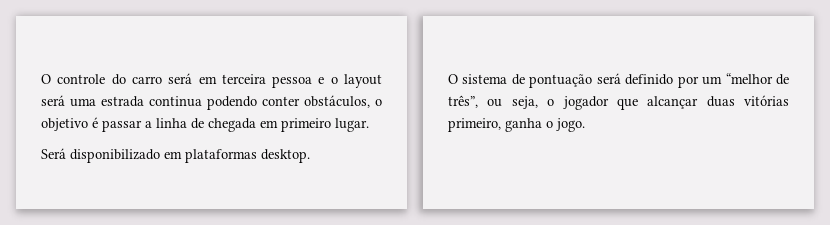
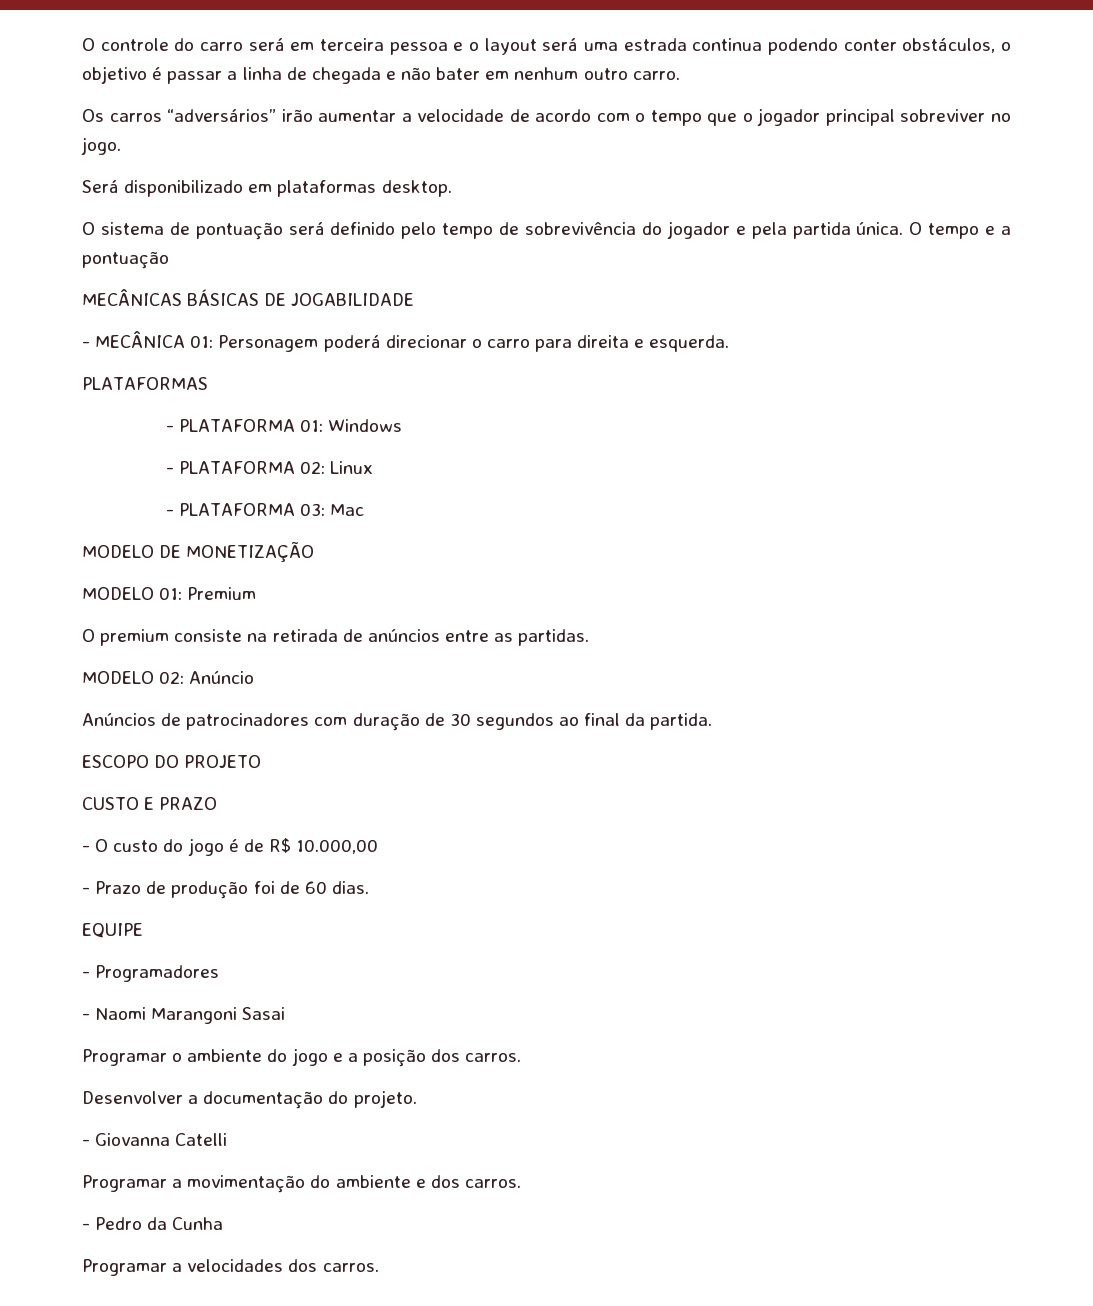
- O controle do carro será em terceira pessoa e o layout será uma estrada continua podendo conter obstáculos, o objetivo é passar a linha de chegada em primeiro lugar.
+ O controle do carro será em terceira pessoa e o layout será uma estrada continua podendo conter obstáculos, o objetivo é passar a linha de chegada e não bater em nenhum outro carro.
+ Os carros “adversários” irão aumentar a velocidade de acordo com o tempo que o jogador principal sobreviver no jogo.
- O sistema de pontuação será definido por um “melhor de três”, ou seja, o jogador que alcançar duas vitórias primeiro, ganha o jogo.
+ O sistema de pontuação será definido pelo tempo de sobrevivência do jogador e pela partida única. O tempo e a pontuação
+ MECÂNICAS BÁSICAS DE JOGABILIDADE
+ - MECÂNICA 01: Personagem poderá direcionar o carro para direita e esquerda.
+ PLATAFORMAS
+ - PLATAFORMA 01: Windows
+ - PLATAFORMA 02: Linux
+ - PLATAFORMA 03: Mac
+ MODELO DE MONETIZAÇÃO
+ MODELO 01: Premium
+ O premium consiste na retirada de anúncios entre as partidas.
+ MODELO 02: Anúncio
+ Anúncios de patrocinadores com duração de 30 segundos ao final da partida.
+ ESCOPO DO PROJETO
+ CUSTO E PRAZO
+ - O custo do jogo é de R$ 10.000,00
+ - Prazo de produção foi de 60 dias.
+ EQUIPE
+ - Programadores
+ - Naomi Marangoni Sasai
+ Programar o ambiente do jogo e a posição dos carros.
+ Desenvolver a documentação do projeto.
+ - Giovanna Catelli
+ Programar a movimentação do ambiente e dos carros.
+ - Pedro da Cunha
+ Programar a velocidades dos carros.

